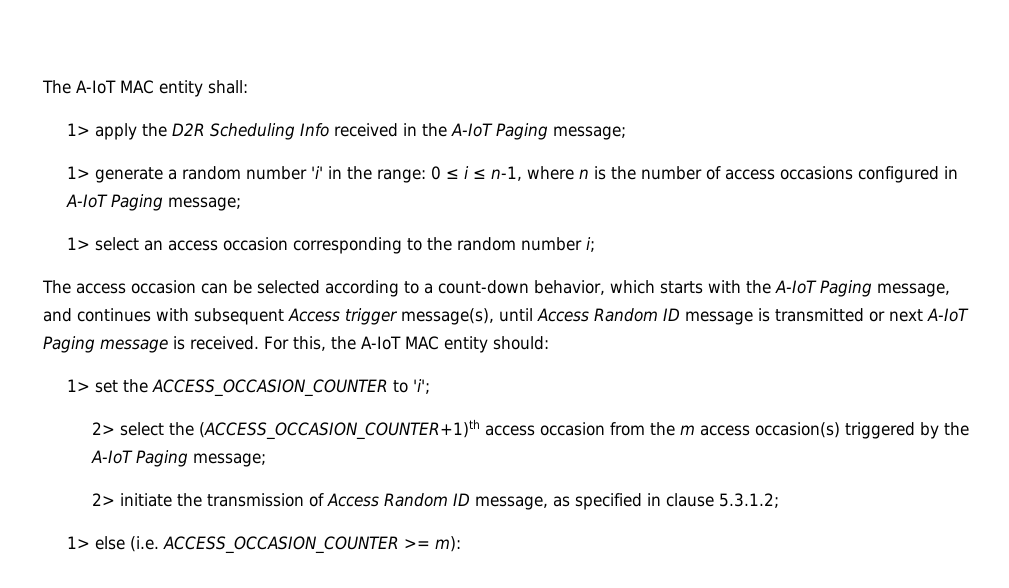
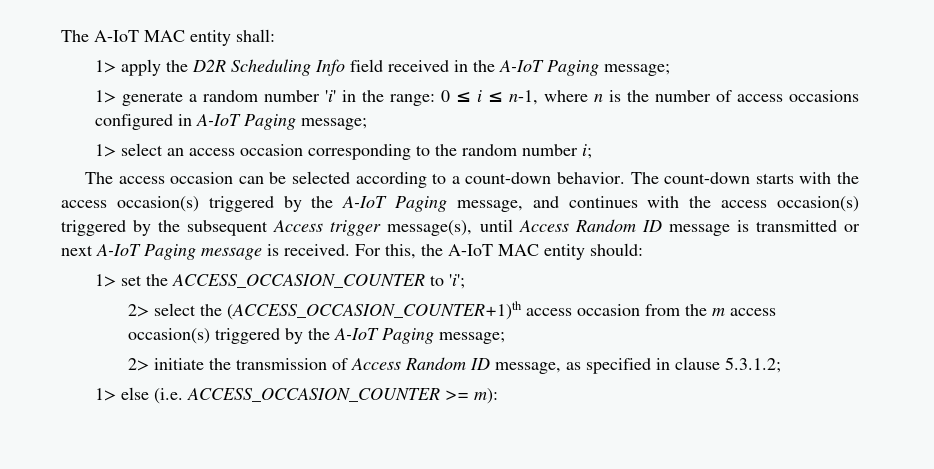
- 1> apply the D2R Scheduling Info received in the A-IoT Paging message;
+ 1> apply the D2R Scheduling Info field received in the A-IoT Paging message;
- The access occasion can be selected according to a count-down behavior, which starts with the A-IoT Paging message, and continues with subsequent Access trigger message(s), until Access Random ID message is transmitted or next A-IoT Paging message is received.
+ The access occasion can be selected according to a count-down behavior. The count-down starts with the access occasion(s) triggered by the A-IoT Paging message, and continues with the access occasion(s) triggered by the subsequent Access trigger message(s), until Access Random ID message is transmitted or next A-IoT Paging message is received.

